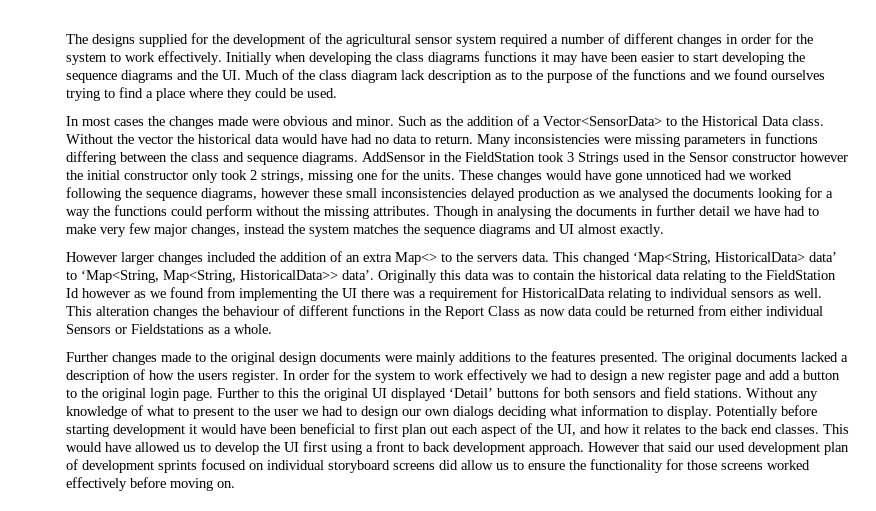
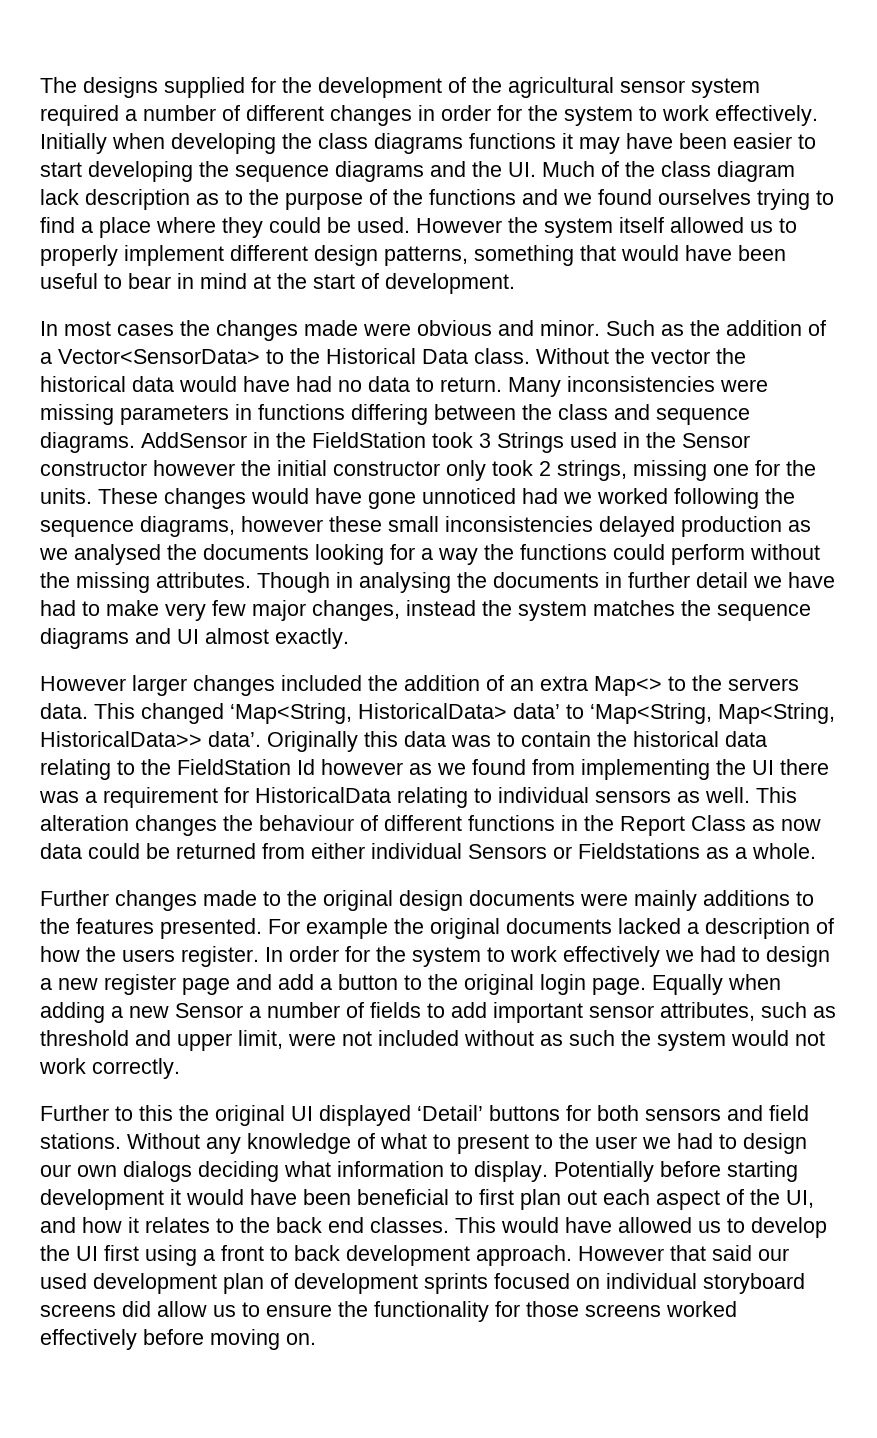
+ However the system itself allowed us to properly implement different design patterns, something that would have been useful to bear in mind at the start of development.
- The original documents lacked a description of how the users register.
+ For example the original documents lacked a description of how the users register.
- In order for the system to work effectively we had to design a new register page and add a button to the original login page. Further to this the original UI displayed ‘Detail’ buttons for both sensors and field stations.
+ In order for the system to work effectively we had to design a new register page and add a button to the original login page. Equally when adding a new Sensor a number of fields to add important sensor attributes, such as threshold and upper limit, were not included without as such the system would not work correctly.
+ Further to this the original UI displayed ‘Detail’ buttons for both sensors and field stations.

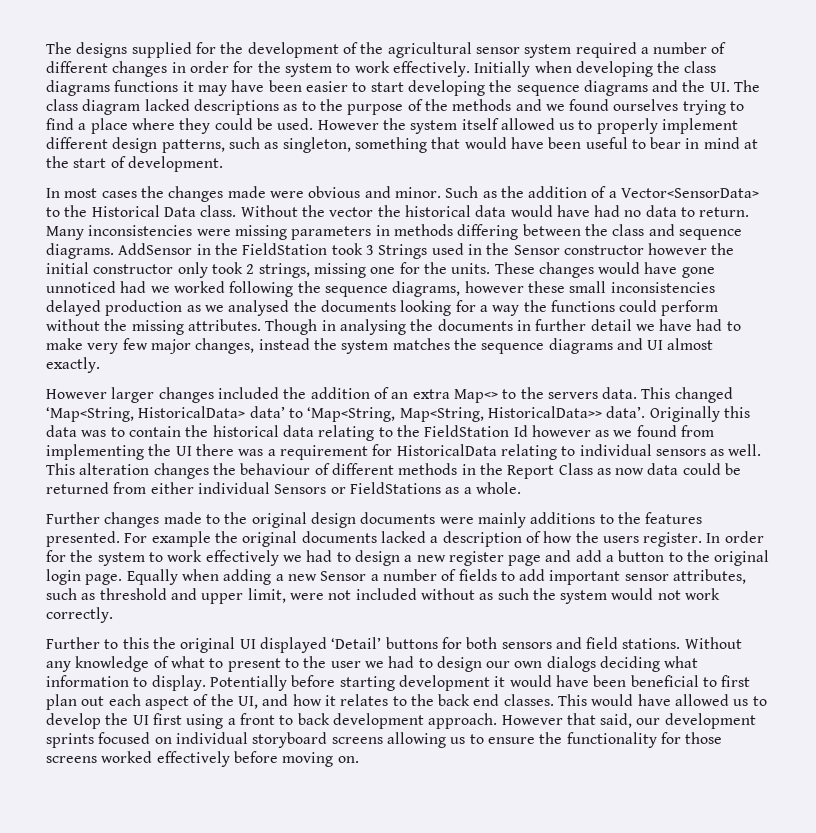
- Initially when developing the class diagrams functions it may have been easier to start developing the sequence diagrams and the UI. Much of the class diagram lack description as to the purpose of the functions and we found ourselves trying to find a place where they could be used.
+ Initially when developing the class diagrams functions it may have been easier to start developing the sequence diagrams and the UI. The class diagram lacked descriptions as to the purpose of the methods and we found ourselves trying to find a place where they could be used.
- However the system itself allowed us to properly implement different design patterns, something that would have been useful to bear in mind at the start of development.
+ However the system itself allowed us to properly implement different design patterns, such as singleton, something that would have been useful to bear in mind at the start of development.
- Many inconsistencies were missing parameters in functions differing between the class and sequence diagrams.
+ Many inconsistencies were missing parameters in methods differing between the class and sequence diagrams.
- This alteration changes the behaviour of different functions in the Report Class as now data could be returned from either individual Sensors or Fieldstations as a whole.
+ This alteration changes the behaviour of different methods in the Report Class as now data could be returned from either individual Sensors or FieldStations as a whole.
- However that said our used development plan of development sprints focused on individual storyboard screens did allow us to ensure the functionality for those screens worked effectively before moving on.
+ However that said, our development sprints focused on individual storyboard screens allowing us to ensure the functionality for those screens worked effectively before moving on.

